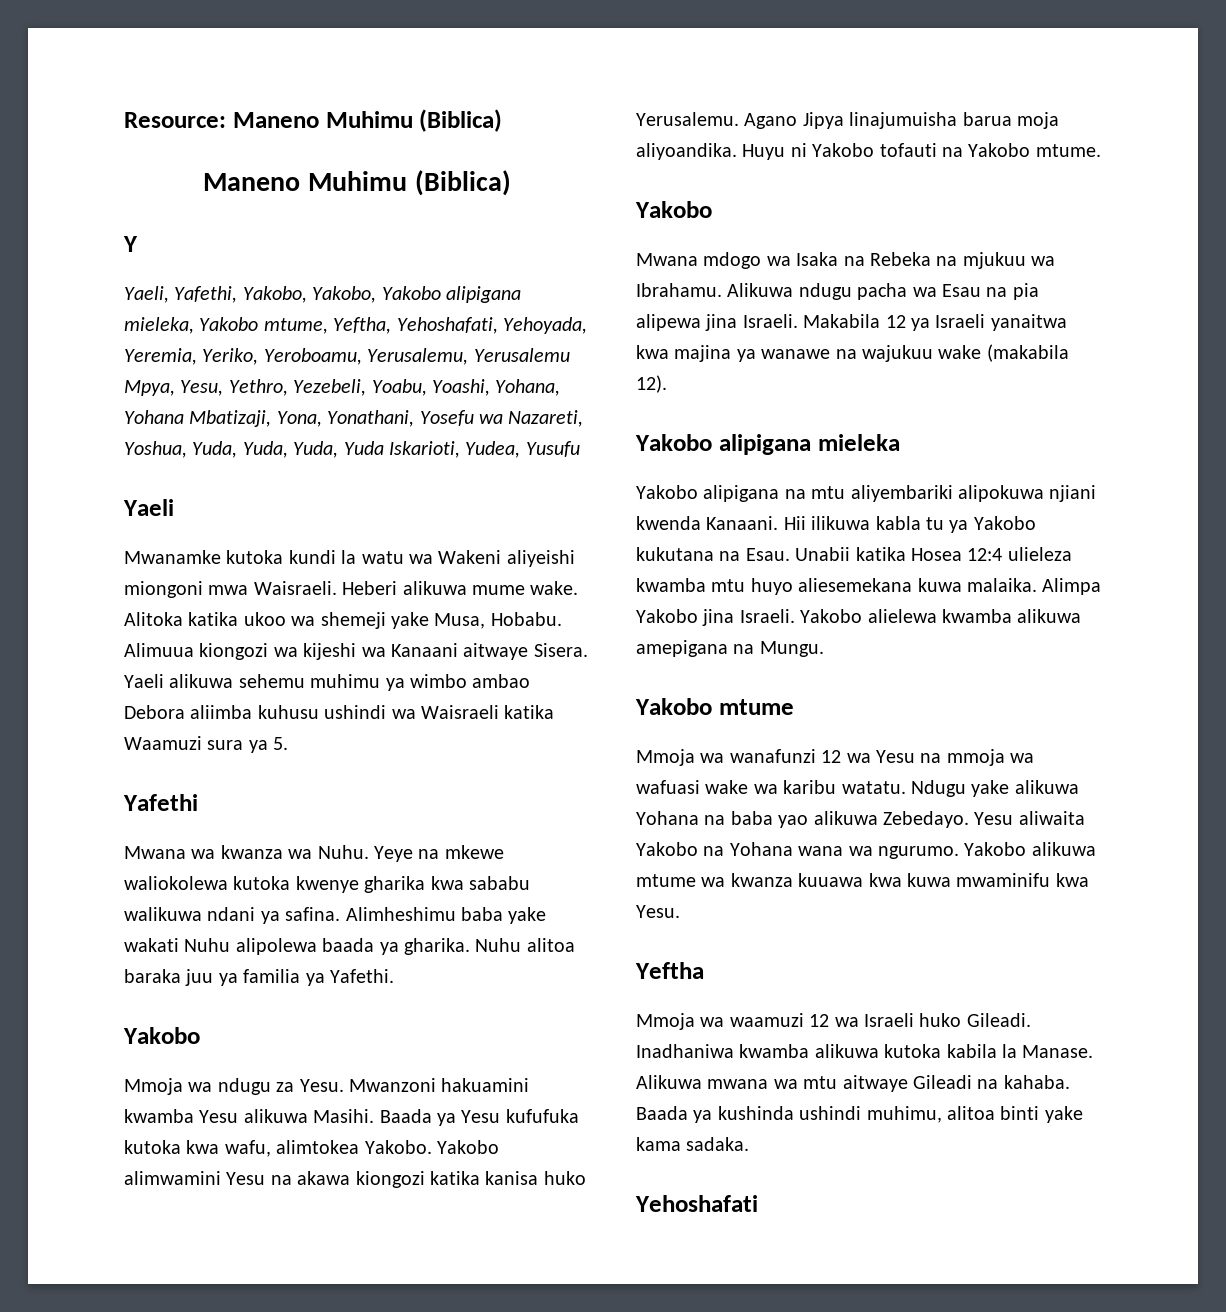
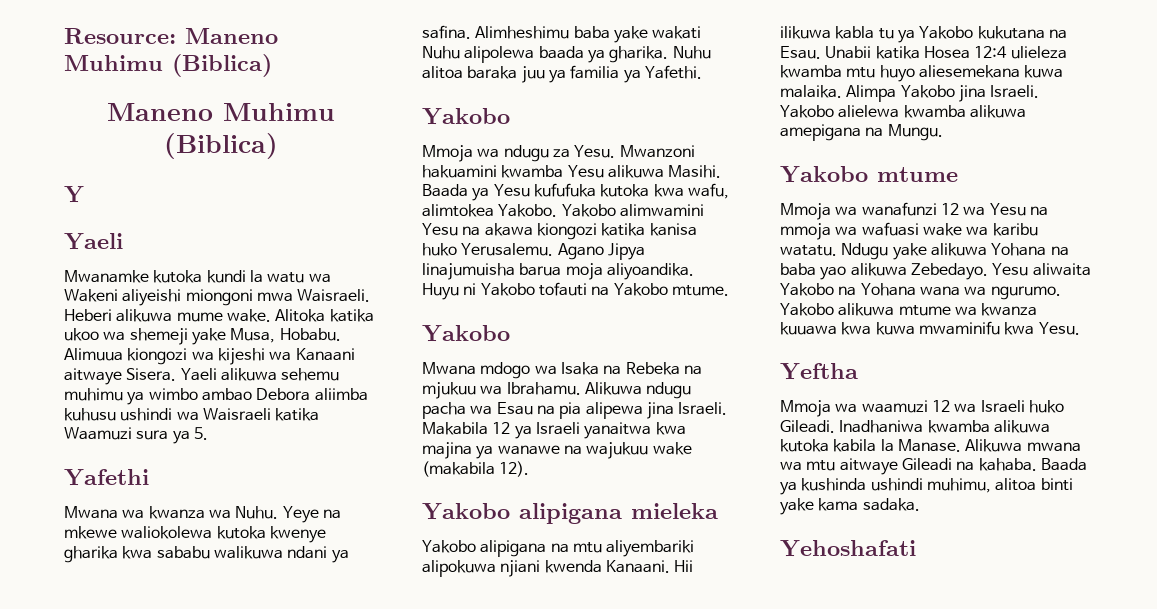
- Yaeli, Yafethi, Yakobo, Yakobo, Yakobo alipigana mieleka, Yakobo mtume, Yeftha, Yehoshafati, Yehoyada, Yeremia, Yeriko, Yeroboamu, Yerusalemu, Yerusalemu Mpya, Yesu, Yethro, Yezebeli, Yoabu, Yoashi, Yohana, Yohana Mbatizaji, Yona, Yonathani, Yosefu wa Nazareti, Yoshua, Yuda, Yuda, Yuda, Yuda Iskarioti, Yudea, Yusufu

